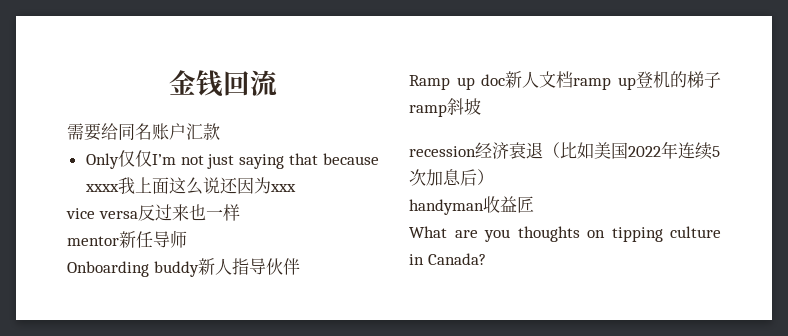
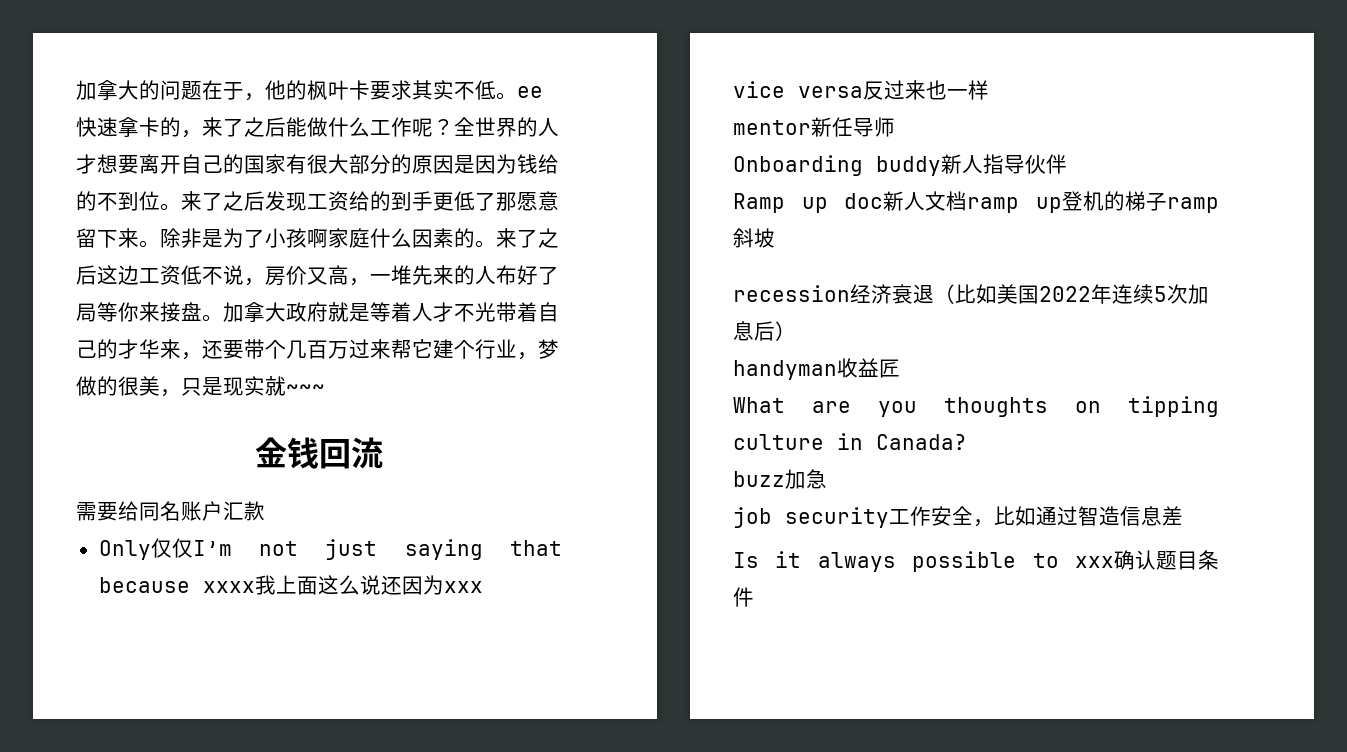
+ 加拿大的问题在于，他的枫叶卡要求其实不低。ee快速拿卡的，来了之后能做什么工作呢？全世界的人才想要离开自己的国家有很大部分的原因是因为钱给的不到位。来了之后发现工资给的到手更低了那愿意留下来。除非是为了小孩啊家庭什么因素的。来了之后这边工资低不说，房价又高，一堆先来的人布好了局等你来接盘。加拿大政府就是等着人才不光带着自己的才华来，还要带个几百万过来帮它建个行业，梦做的很美，只是现实就~~~
+ buzz加急
+ job security工作安全，比如通过智造信息差
+ Is it always possible to xxx确认题目条件

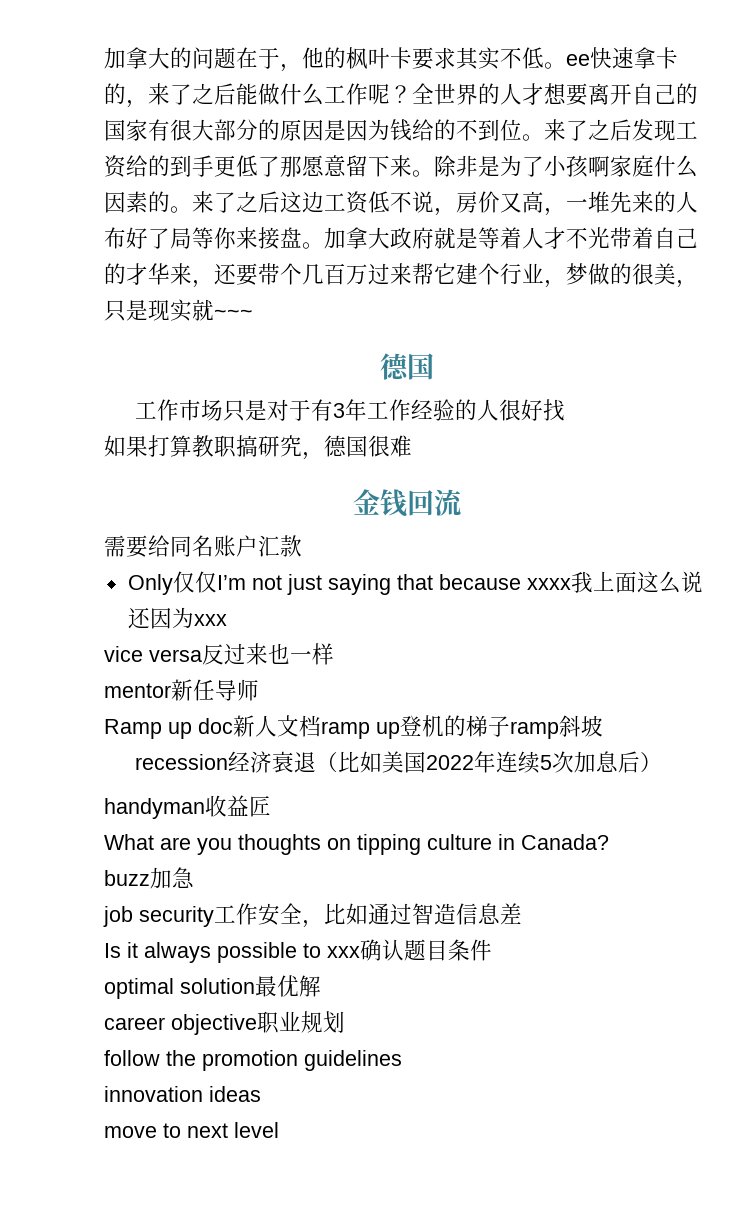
  加拿大政府就是等着人才不光带着自己的才华来，还要带个几百万过来帮它建个行业，梦做的很美，只是现实就~~~
+ 德国
+ 工作市场只是对于有3年工作经验的人很好找
+ 如果打算教职搞研究，德国很难
- Onboarding buddy新人指导伙伴
+ optimal solution最优解
+ career objective职业规划
+ follow the promotion guidelines
+ innovation ideas
+ move to next level

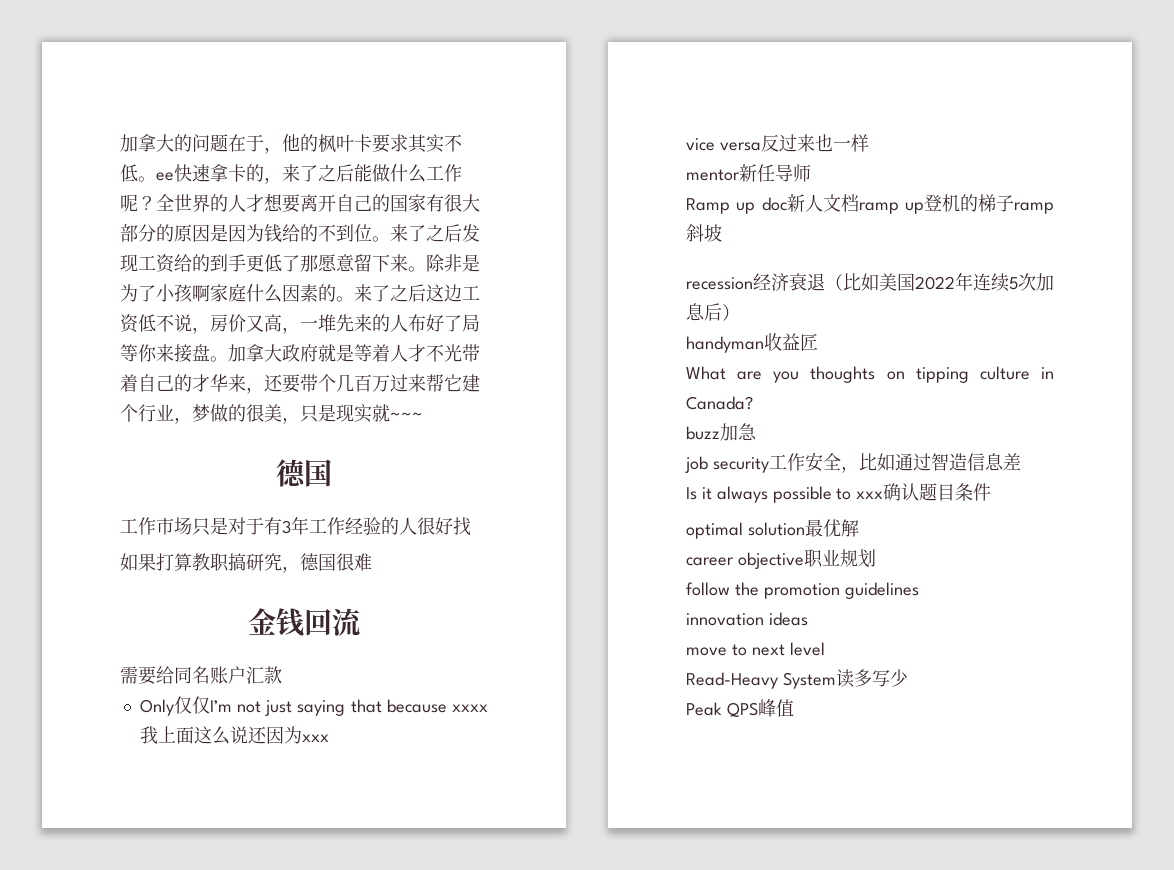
+ Read-Heavy System读多写少
+ Peak QPS峰值

